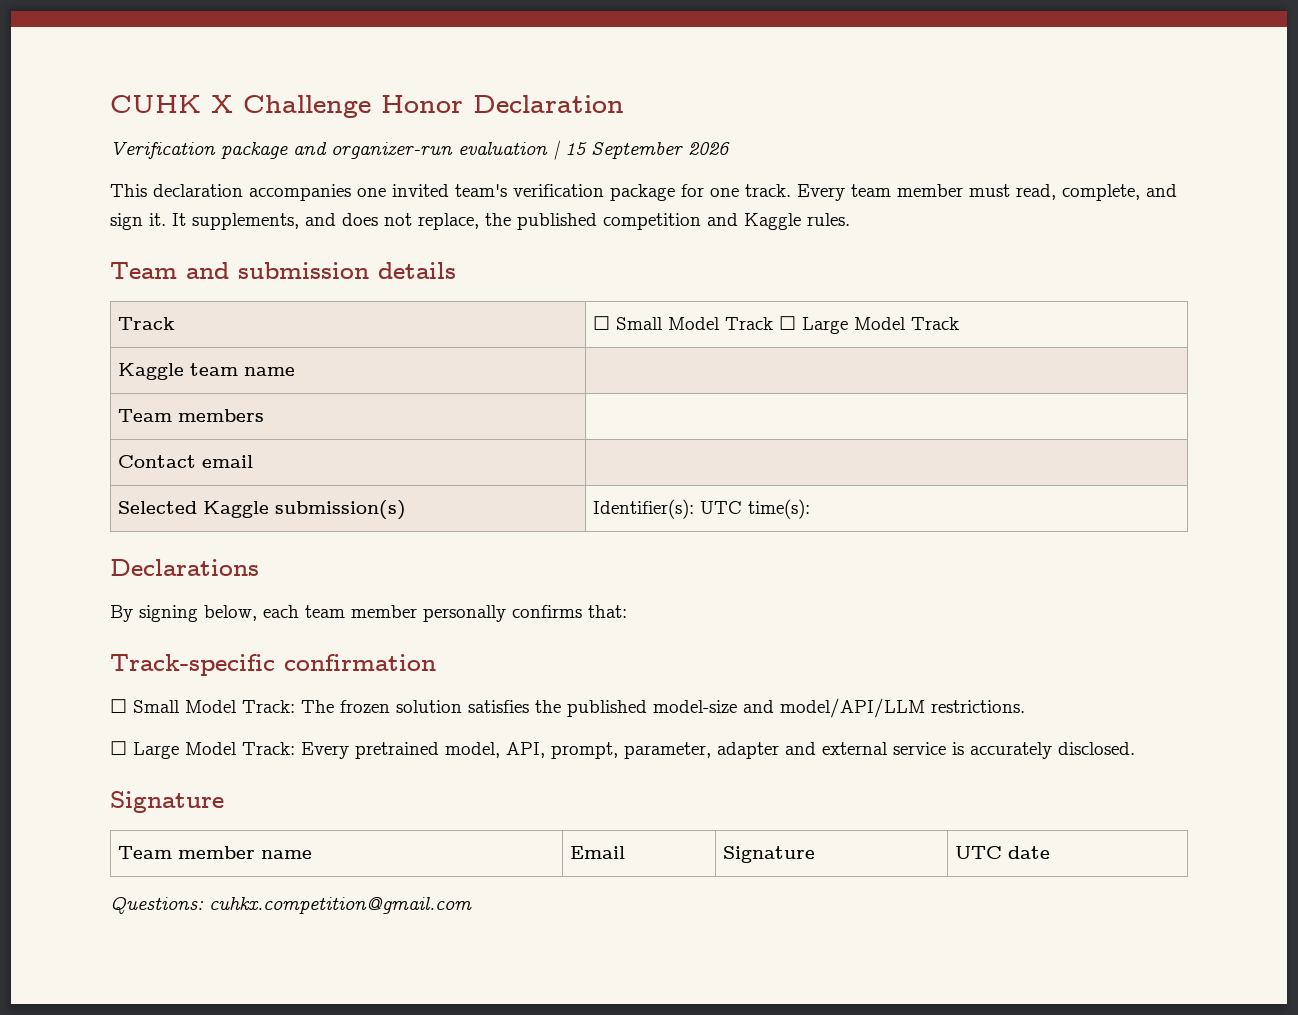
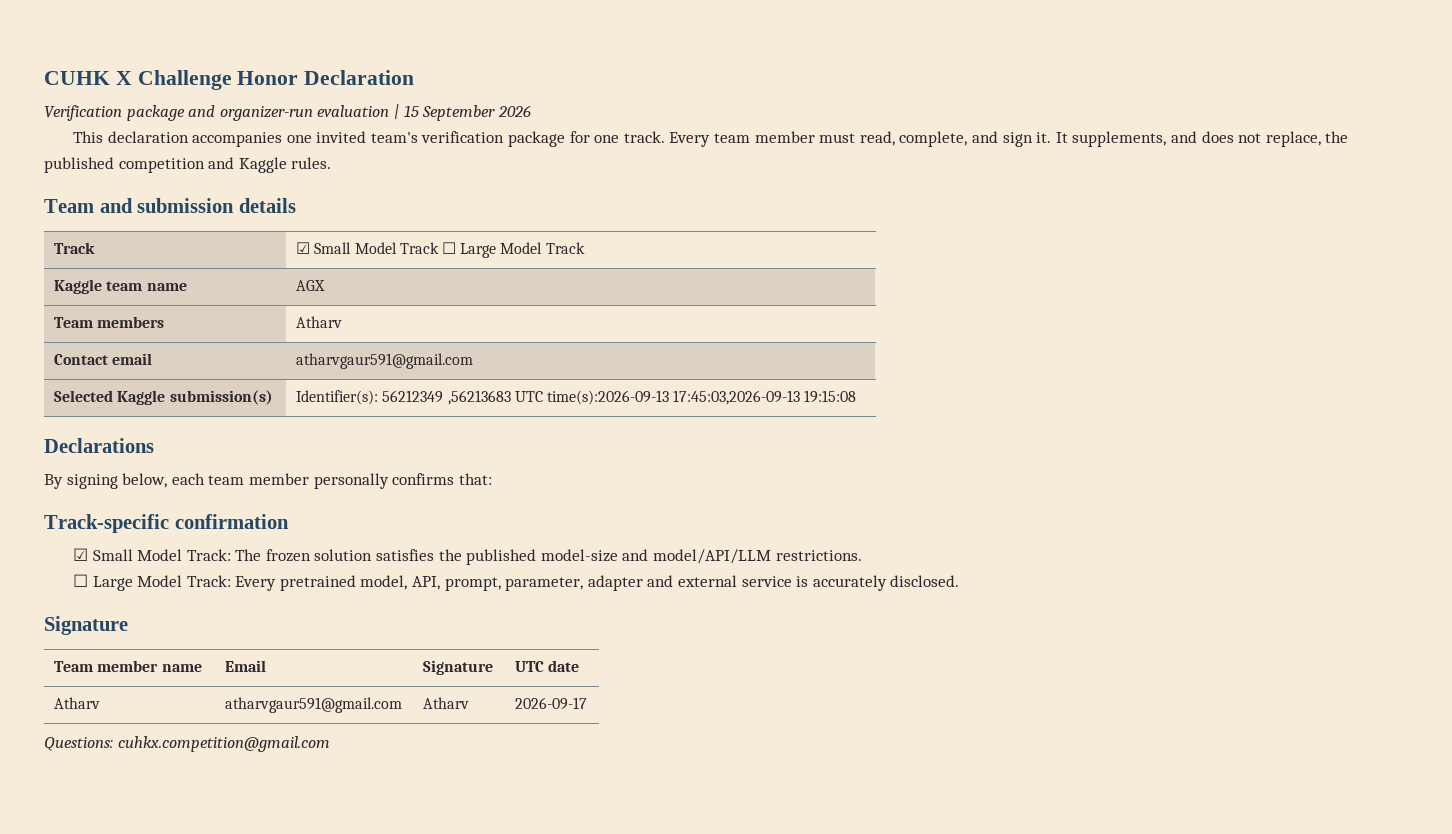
- Track | ☐ Small Model Track ☐ Large Model Track
+ Track | ☑ Small Model Track ☐ Large Model Track
- Kaggle team name |
+ Kaggle team name | AGX
- Team members |
+ Team members | Atharv
- Contact email |
+ Contact email | atharvgaur591@gmail.com
- Selected Kaggle submission(s) | Identifier(s): UTC time(s):
+ Selected Kaggle submission(s) | Identifier(s): 56212349 ,56213683 UTC time(s):2026-09-13 17:45:03,2026-09-13 19:15:08
- ☐ Small Model Track: The frozen solution satisfies the published model-size and model/API/LLM restrictions.
+ ☑ Small Model Track: The frozen solution satisfies the published model-size and model/API/LLM restrictions.
+ Atharv | atharvgaur591@gmail.com | Atharv | 2026-09-17

